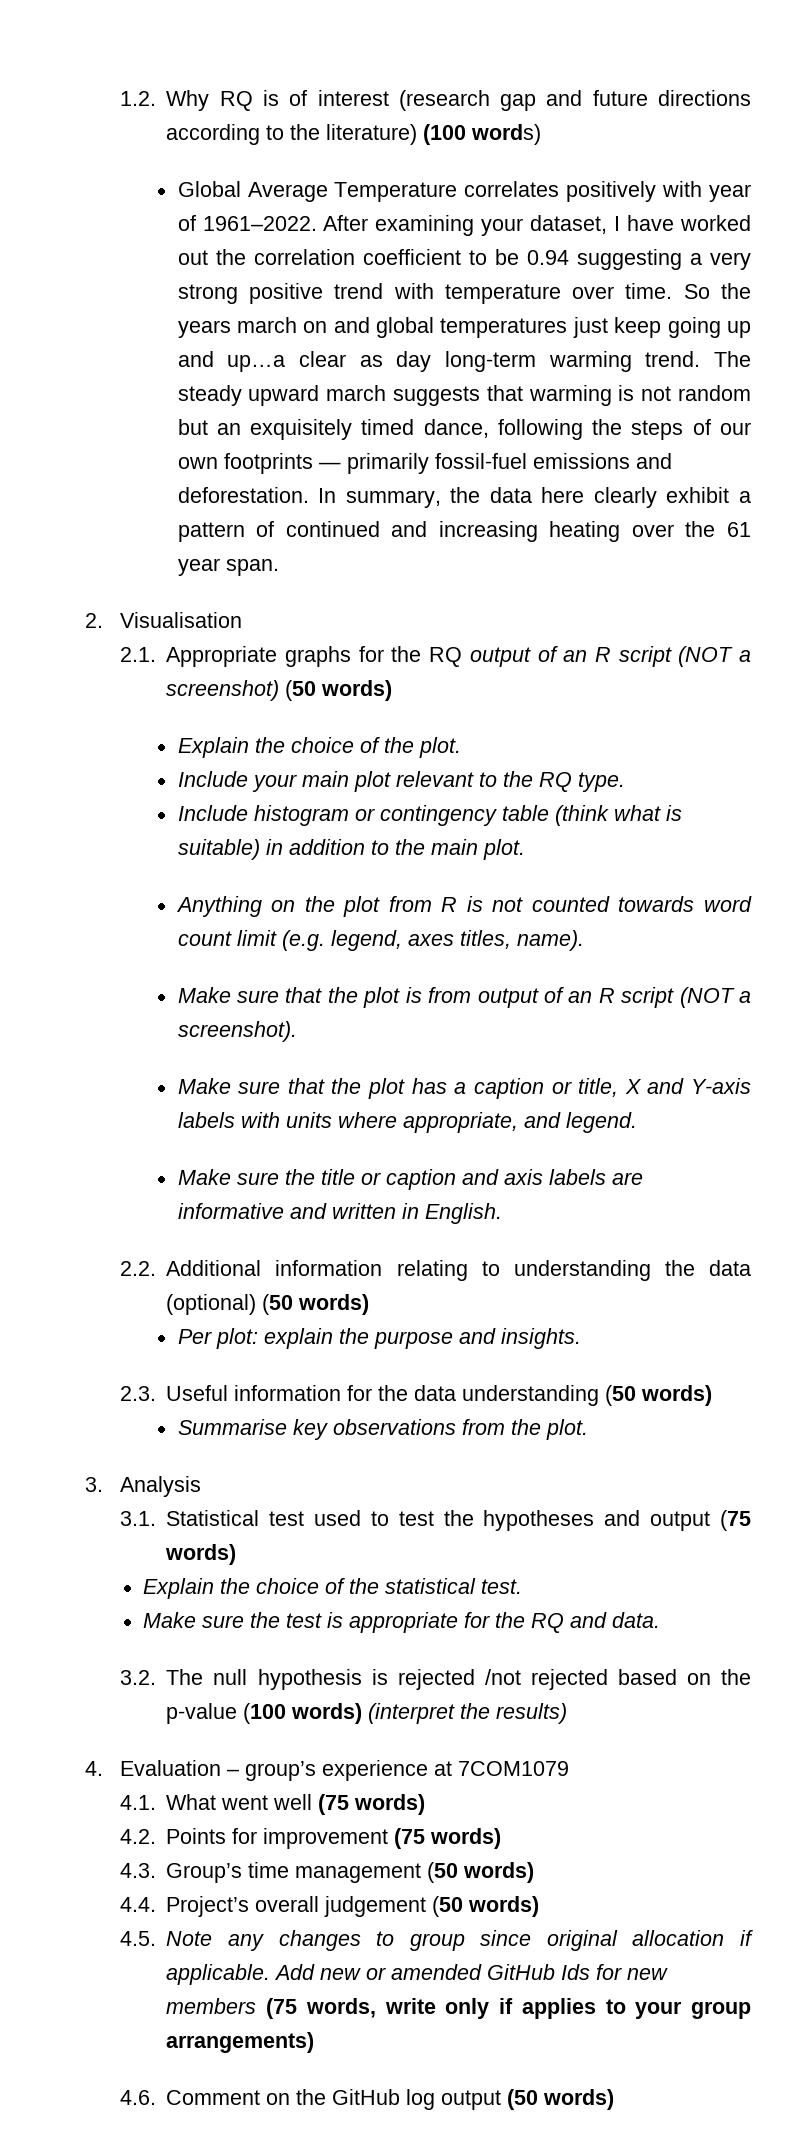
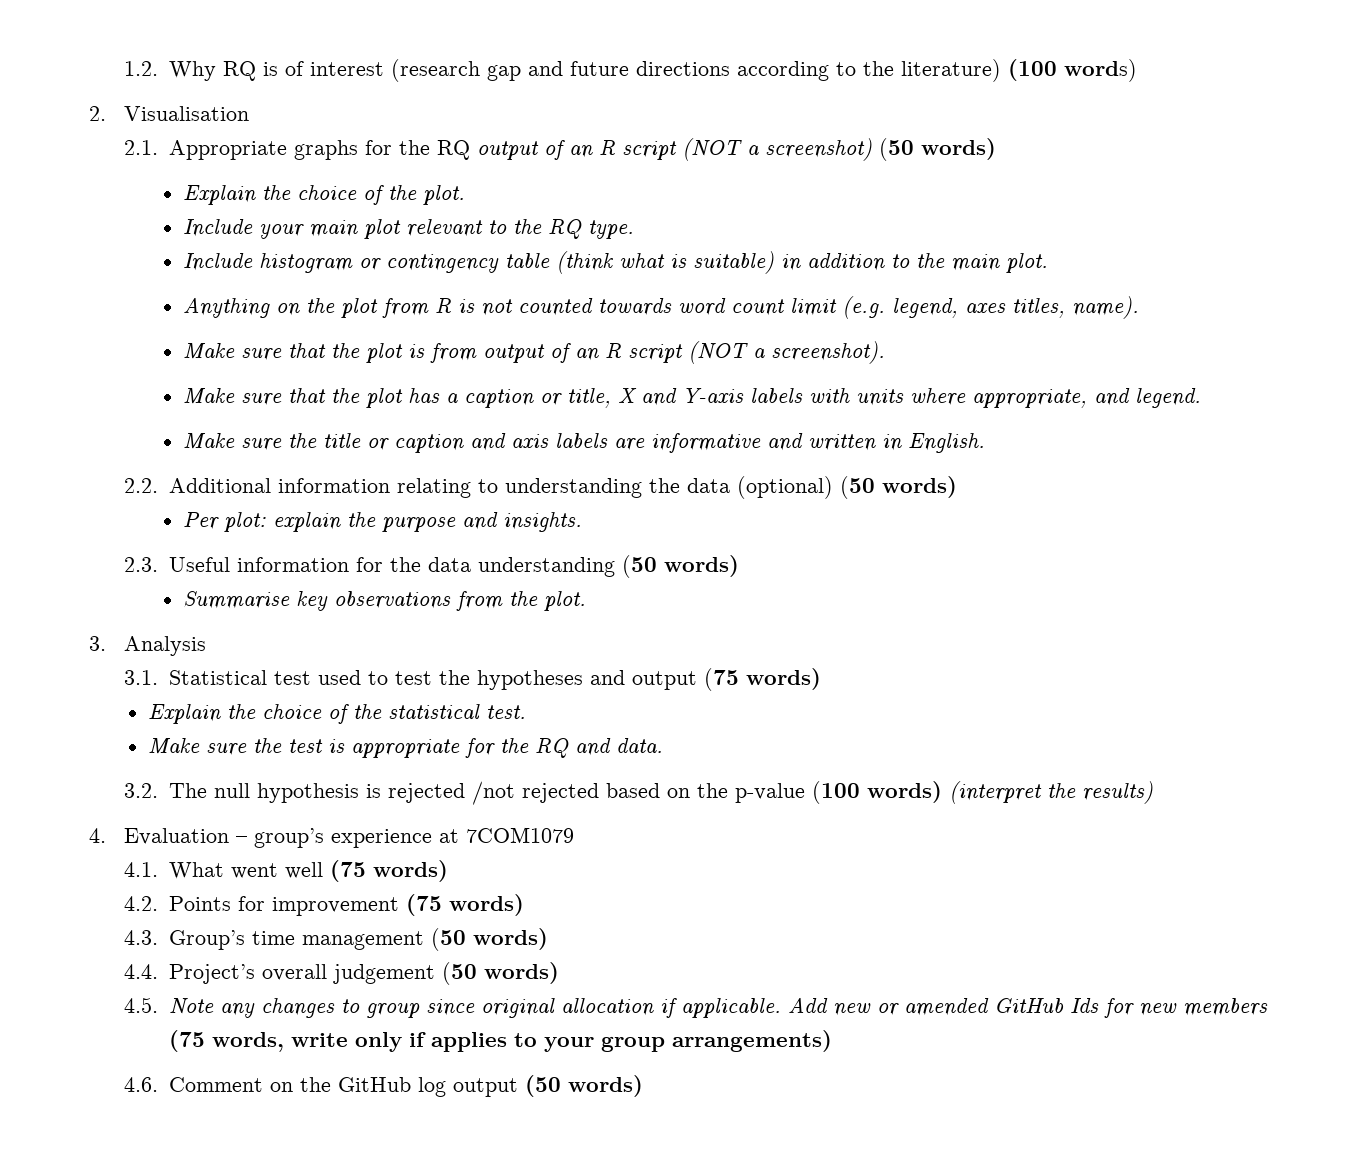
- Global Average Temperature correlates positively with year of 1961–2022. After examining your dataset, I have worked out the correlation coefficient to be 0.94 suggesting a very strong positive trend with temperature over time. So the years march on and global temperatures just keep going up and up…a clear as day long-term warming trend. The steady upward march suggests that warming is not random but an exquisitely timed dance, following the steps of our own footprints — primarily fossil-fuel emissions and deforestation. In summary, the data here clearly exhibit a pattern of continued and increasing heating over the 61 year span.

